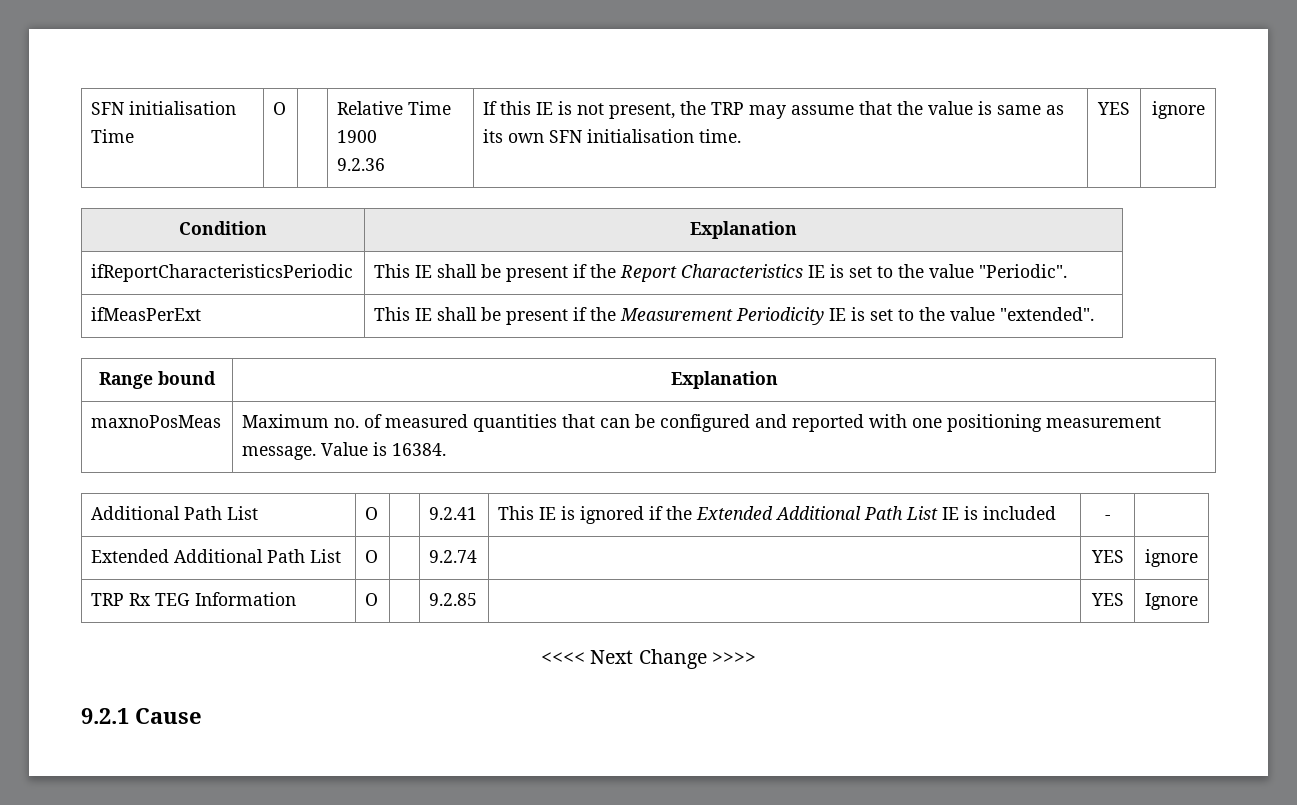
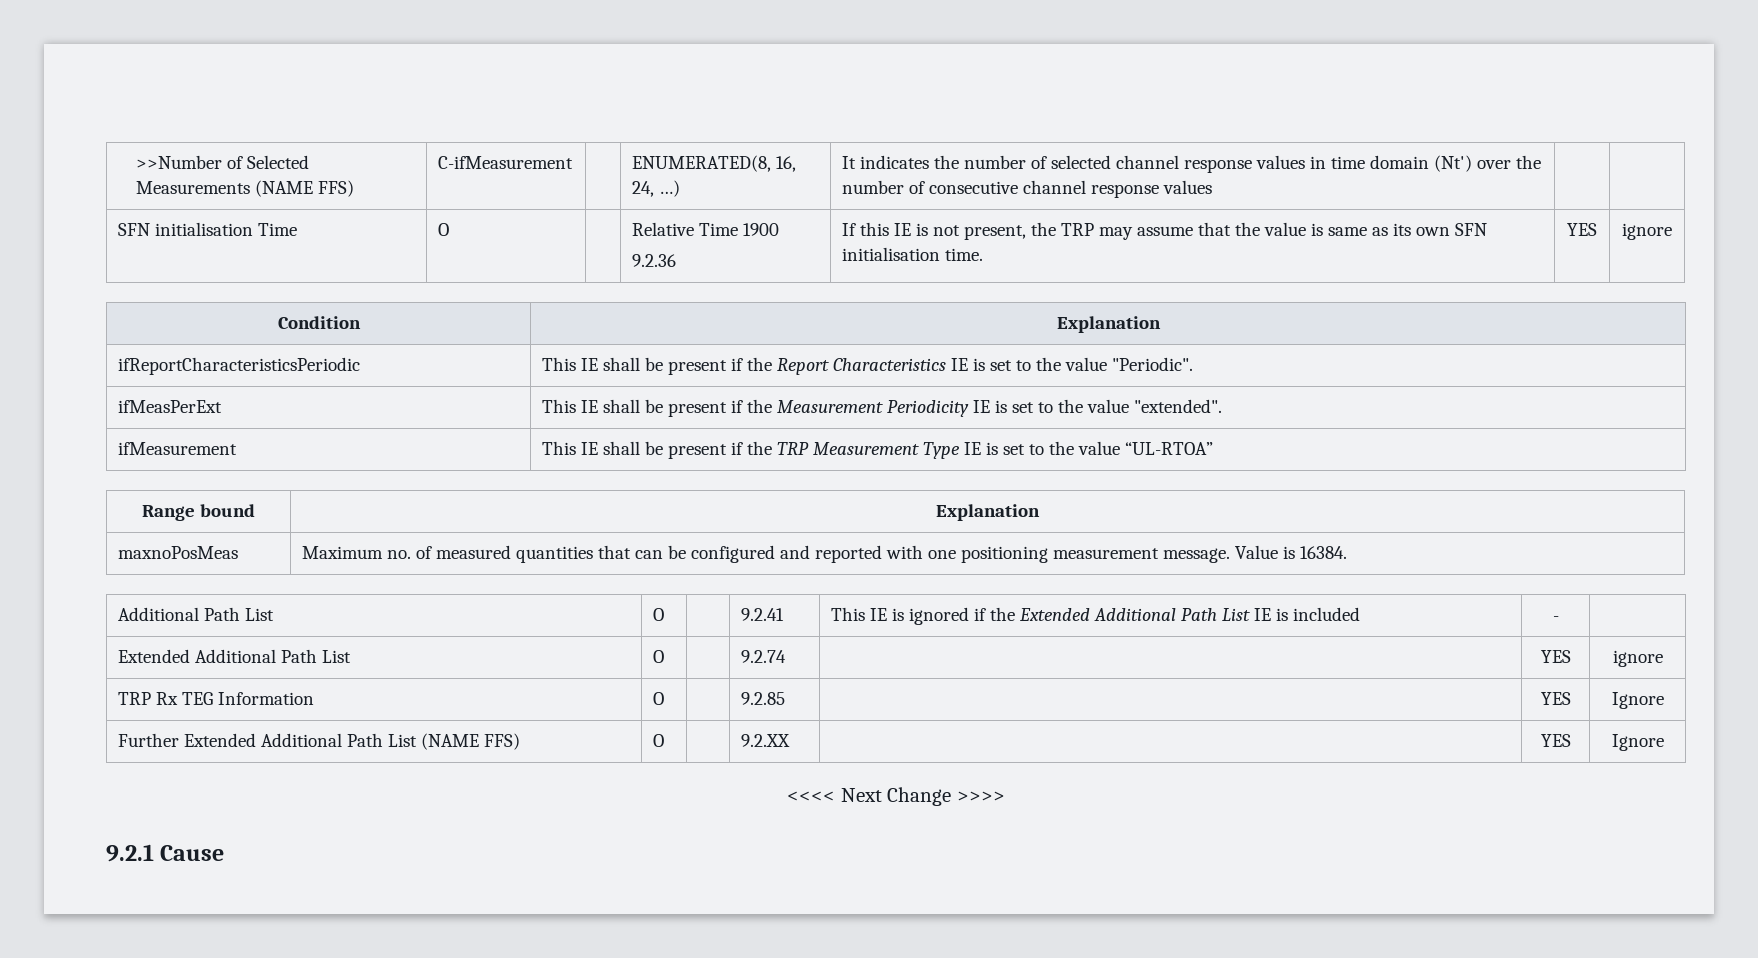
+ >>Number of Selected Measurements (NAME FFS) | C-ifMeasurement | | ENUMERATED(8, 16, 24, …) | It indicates the number of selected channel response values in time domain (Nt') over the number of consecutive channel response values | |
+ ifMeasurement | This IE shall be present if the TRP Measurement Type IE is set to the value “UL-RTOA”
+ Further Extended Additional Path List (NAME FFS) | O | | 9.2.XX | | YES | Ignore

